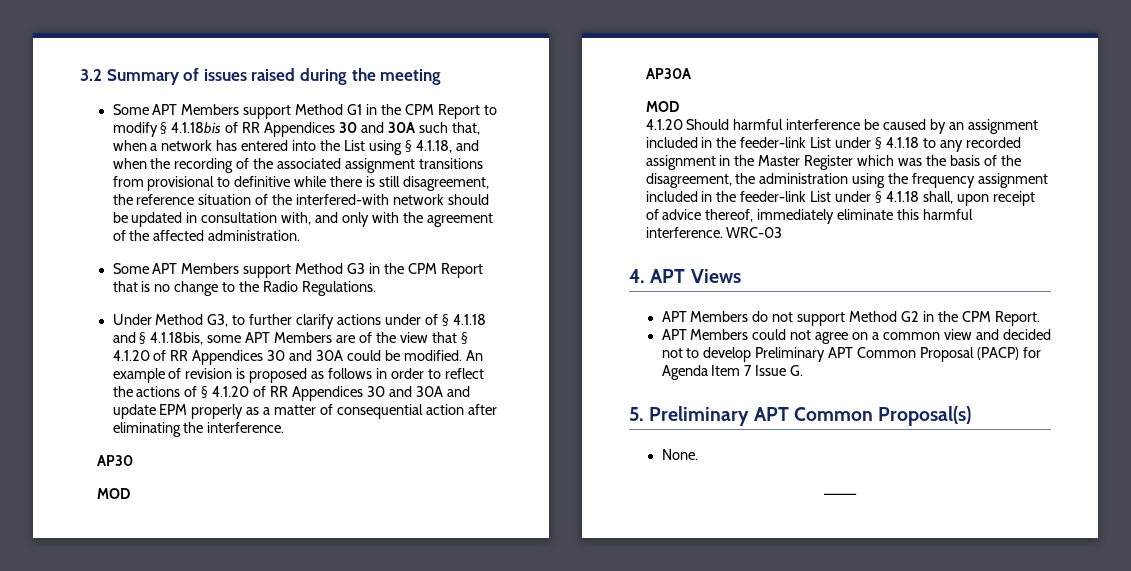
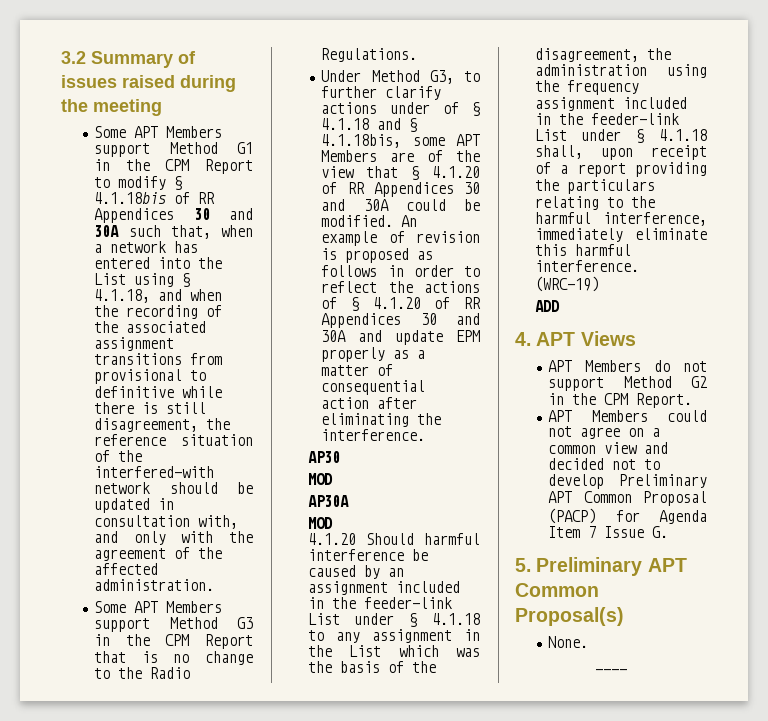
- 4.1.20 Should harmful interference be caused by an assignment included in the feeder-link List under § 4.1.18 to any recorded assignment in the Master Register which was the basis of the disagreement, the administration using the frequency assignment included in the feeder-link List under § 4.1.18 shall, upon receipt of advice thereof, immediately eliminate this harmful interference.
+ 4.1.20 Should harmful interference be caused by an assignment included in the feeder-link List under § 4.1.18 to any assignment in the List which was the basis of the disagreement, the administration using the frequency assignment included in the feeder-link List under § 4.1.18 shall, upon receipt of a report providing the particulars relating to the harmful interference, immediately eliminate this harmful interference.
- WRC-03
+ (WRC-19)
+ ADD

